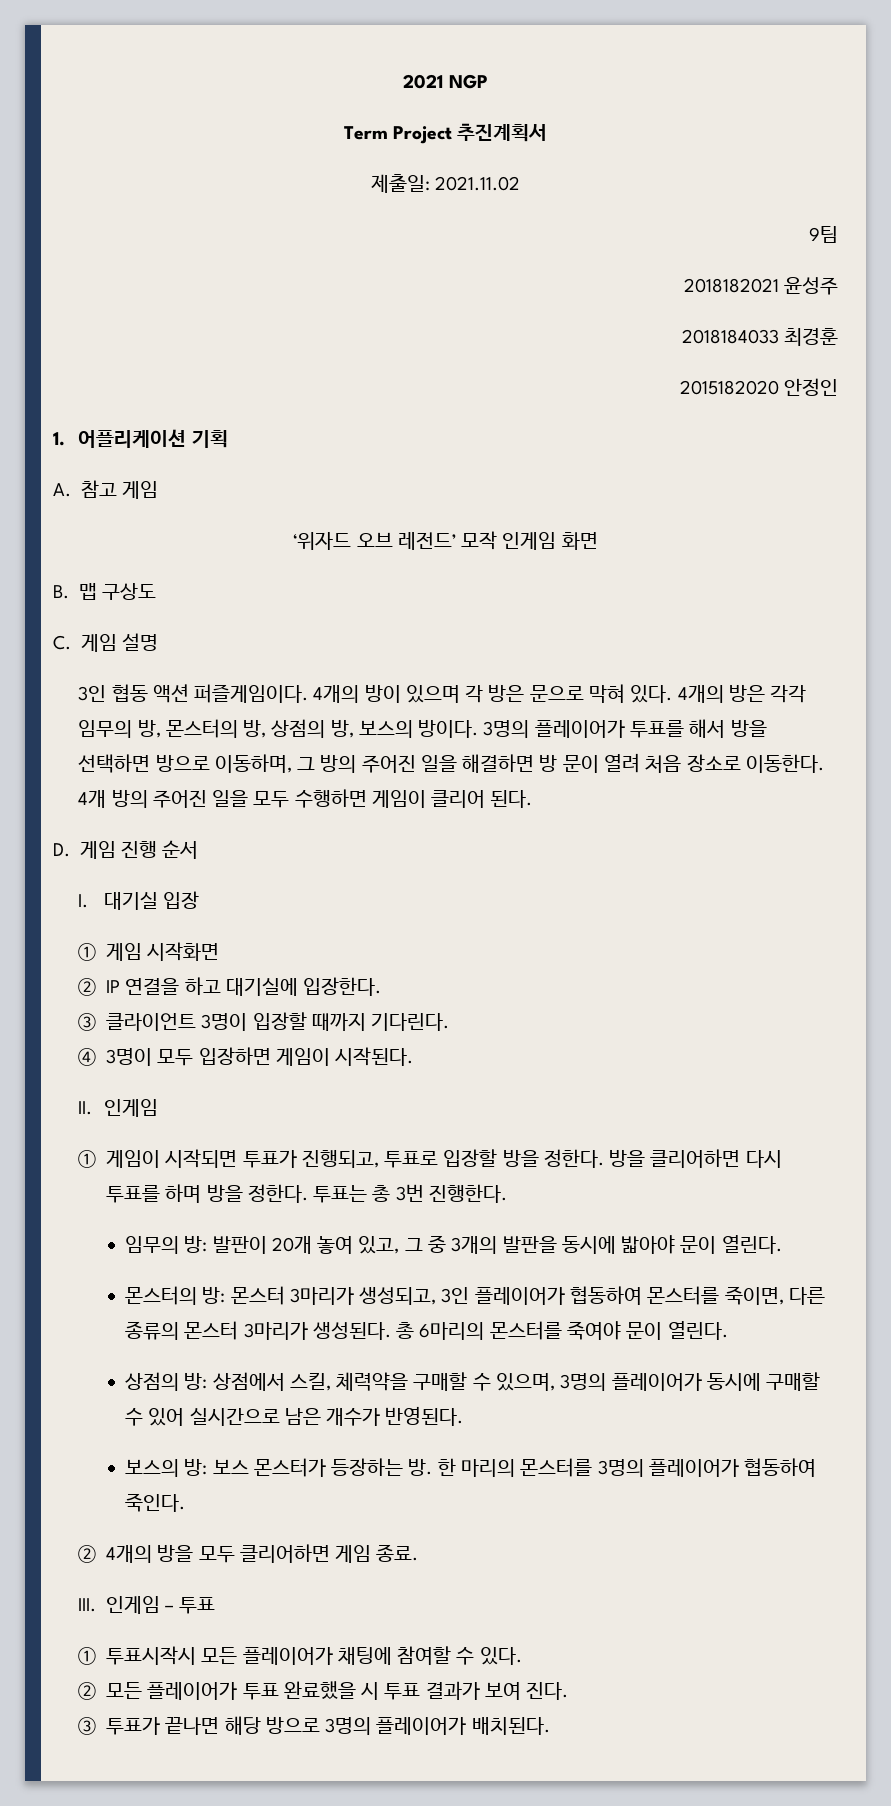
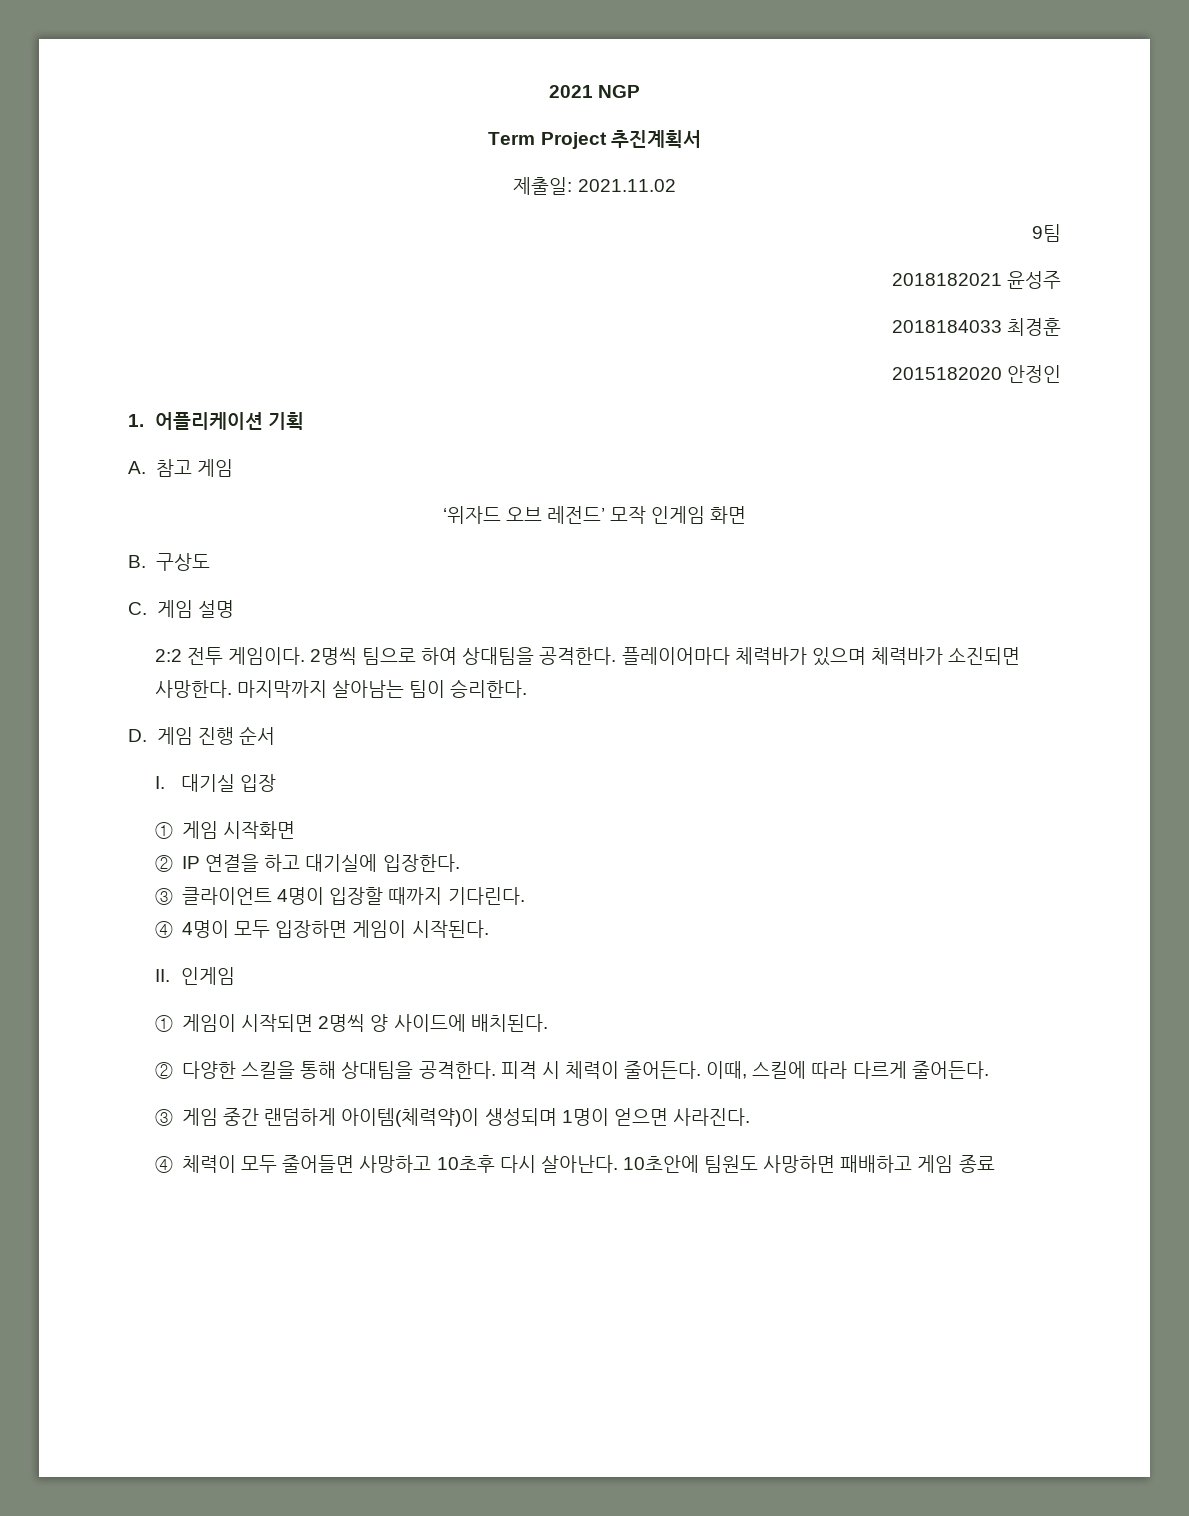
- B. 맵 구상도
+ B. 구상도
- 3인 협동 액션 퍼즐게임이다. 4개의 방이 있으며 각 방은 문으로 막혀 있다. 4개의 방은 각각 임무의 방, 몬스터의 방, 상점의 방, 보스의 방이다. 3명의 플레이어가 투표를 해서 방을 선택하면 방으로 이동하며, 그 방의 주어진 일을 해결하면 방 문이 열려 처음 장소로 이동한다. 4개 방의 주어진 일을 모두 수행하면 게임이 클리어 된다.
+ 2:2 전투 게임이다. 2명씩 팀으로 하여 상대팀을 공격한다. 플레이어마다 체력바가 있으며 체력바가 소진되면 사망한다. 마지막까지 살아남는 팀이 승리한다.
- ③ 클라이언트 3명이 입장할 때까지 기다린다.
+ ③ 클라이언트 4명이 입장할 때까지 기다린다.
- ④ 3명이 모두 입장하면 게임이 시작된다.
+ ④ 4명이 모두 입장하면 게임이 시작된다.
- ① 게임이 시작되면 투표가 진행되고, 투표로 입장할 방을 정한다. 방을 클리어하면 다시 투표를 하며 방을 정한다. 투표는 총 3번 진행한다.
- 임무의 방: 발판이 20개 놓여 있고, 그 중 3개의 발판을 동시에 밟아야 문이 열린다.
- 몬스터의 방: 몬스터 3마리가 생성되고, 3인 플레이어가 협동하여 몬스터를 죽이면, 다른 종류의 몬스터 3마리가 생성된다. 총 6마리의 몬스터를 죽여야 문이 열린다.
- 상점의 방: 상점에서 스킬, 체력약을 구매할 수 있으며, 3명의 플레이어가 동시에 구매할 수 있어 실시간으로 남은 개수가 반영된다.
- 보스의 방: 보스 몬스터가 등장하는 방. 한 마리의 몬스터를 3명의 플레이어가 협동하여 죽인다.
- ② 4개의 방을 모두 클리어하면 게임 종료.
- III. 인게임 – 투표
- ① 투표시작시 모든 플레이어가 채팅에 참여할 수 있다.
- ② 모든 플레이어가 투표 완료했을 시 투표 결과가 보여 진다.
- ③ 투표가 끝나면 해당 방으로 3명의 플레이어가 배치된다.
+ ① 게임이 시작되면 2명씩 양 사이드에 배치된다.
+ ② 다양한 스킬을 통해 상대팀을 공격한다. 피격 시 체력이 줄어든다. 이때, 스킬에 따라 다르게 줄어든다.
+ ③ 게임 중간 랜덤하게 아이템(체력약)이 생성되며 1명이 얻으면 사라진다.
+ ④ 체력이 모두 줄어들면 사망하고 10초후 다시 살아난다. 10초안에 팀원도 사망하면 패배하고 게임 종료

